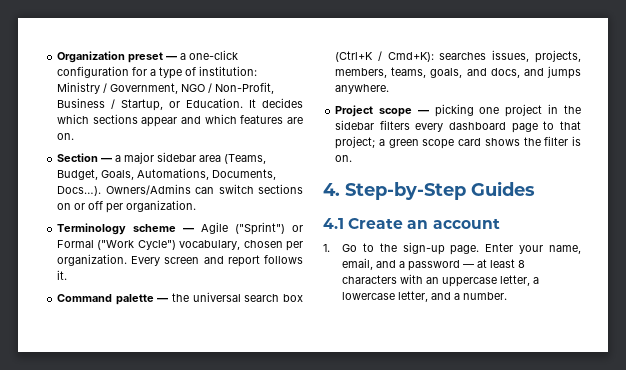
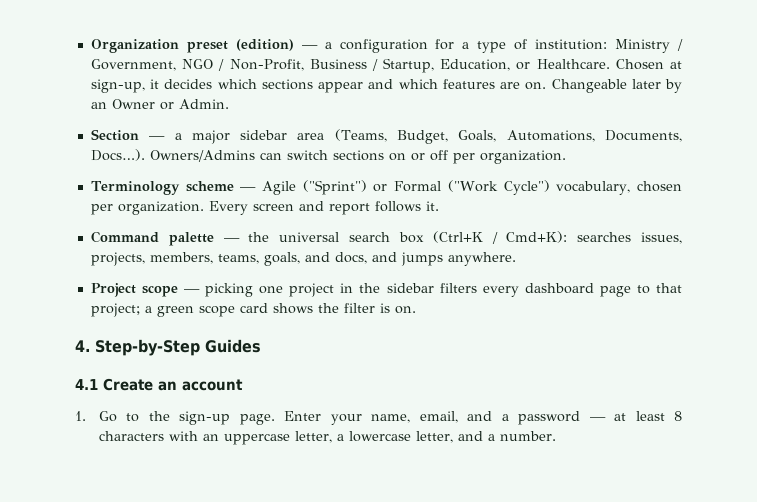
- Organization preset — a one-click configuration for a type of institution: Ministry / Government, NGO / Non-Profit, Business / Startup, or Education. It decides which sections appear and which features are on.
+ Organization preset (edition) — a configuration for a type of institution: Ministry / Government, NGO / Non-Profit, Business / Startup, Education, or Healthcare. Chosen at sign-up, it decides which sections appear and which features are on. Changeable later by an Owner or Admin.

